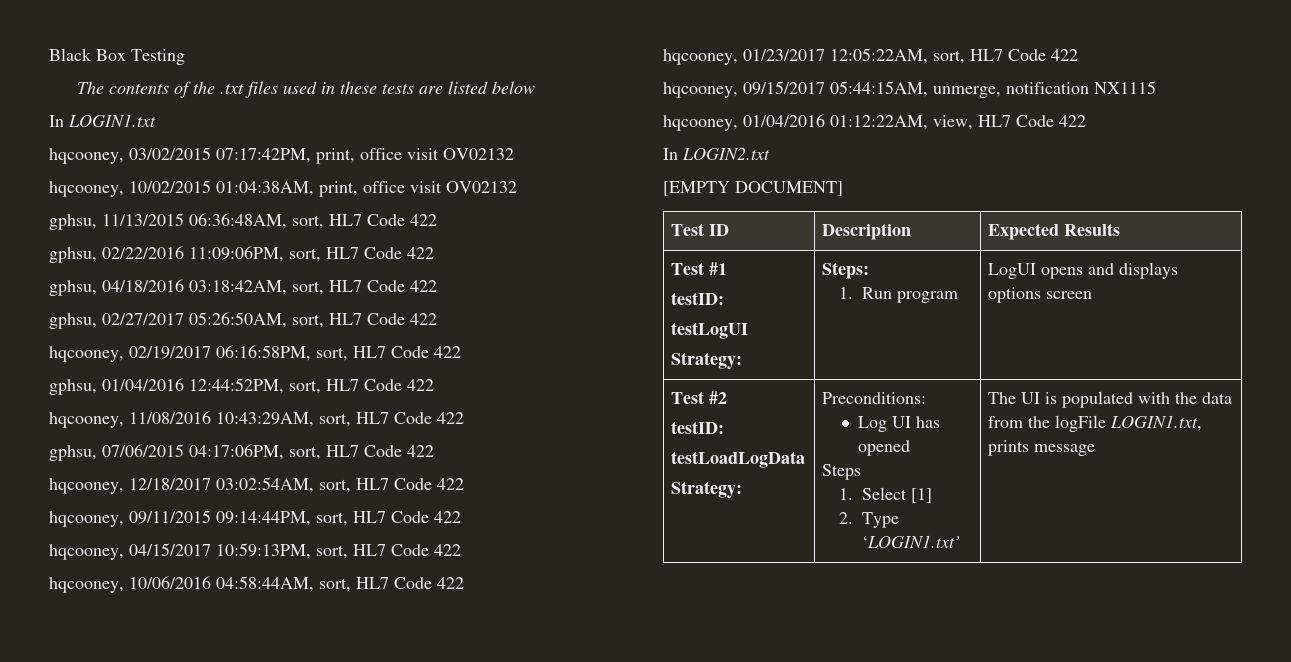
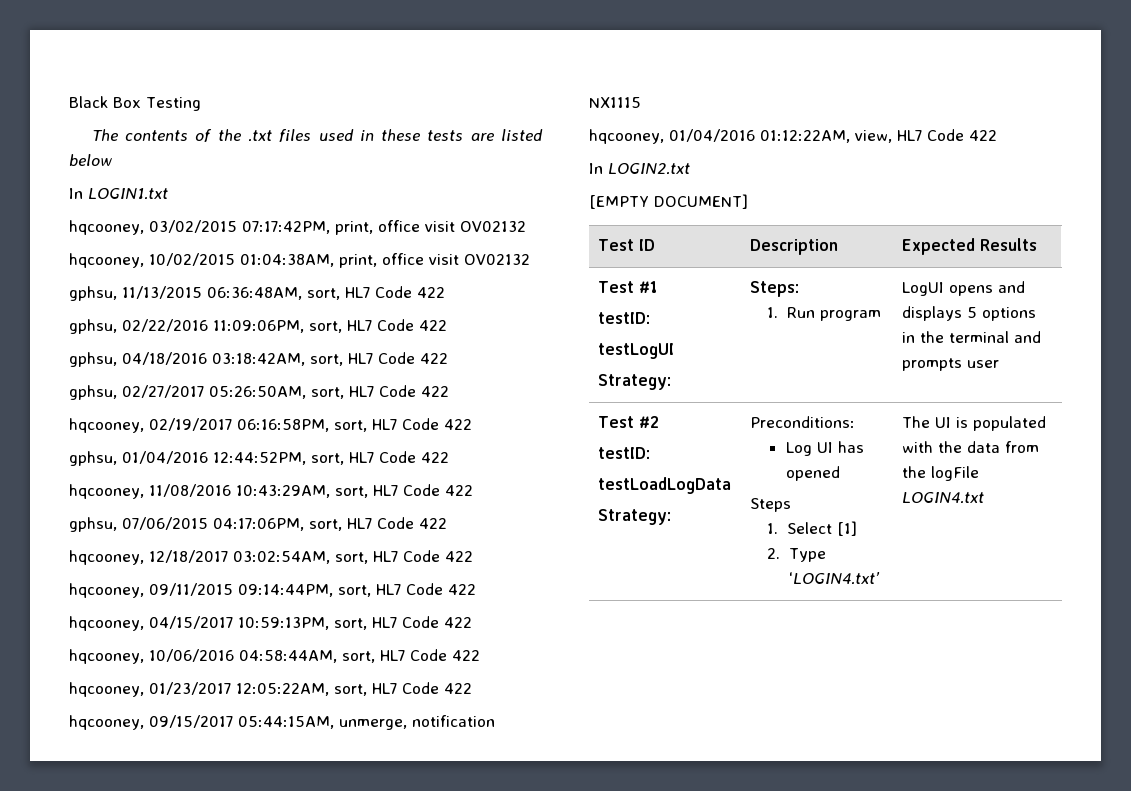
  Test #1
  testID:
  testLogUI
  Strategy: | Steps:
- 1. Run program | LogUI opens and displays options screen
+ 1. Run program | LogUI opens and displays 5 options in the terminal and prompts user
  Test #2
  testID:
  testLoadLogData
  Strategy: | Preconditions:
  Log UI has opened
  Steps
  1. Select [1]
- 2. Type ‘LOGIN1.txt’ | The UI is populated with the data from the logFile LOGIN1.txt, prints message
+ 2. Type ‘LOGIN4.txt’ | The UI is populated with the data from the logFile LOGIN4.txt

